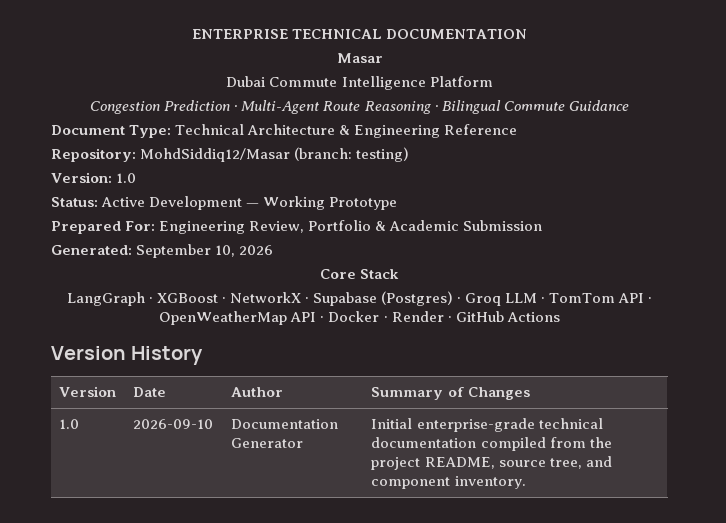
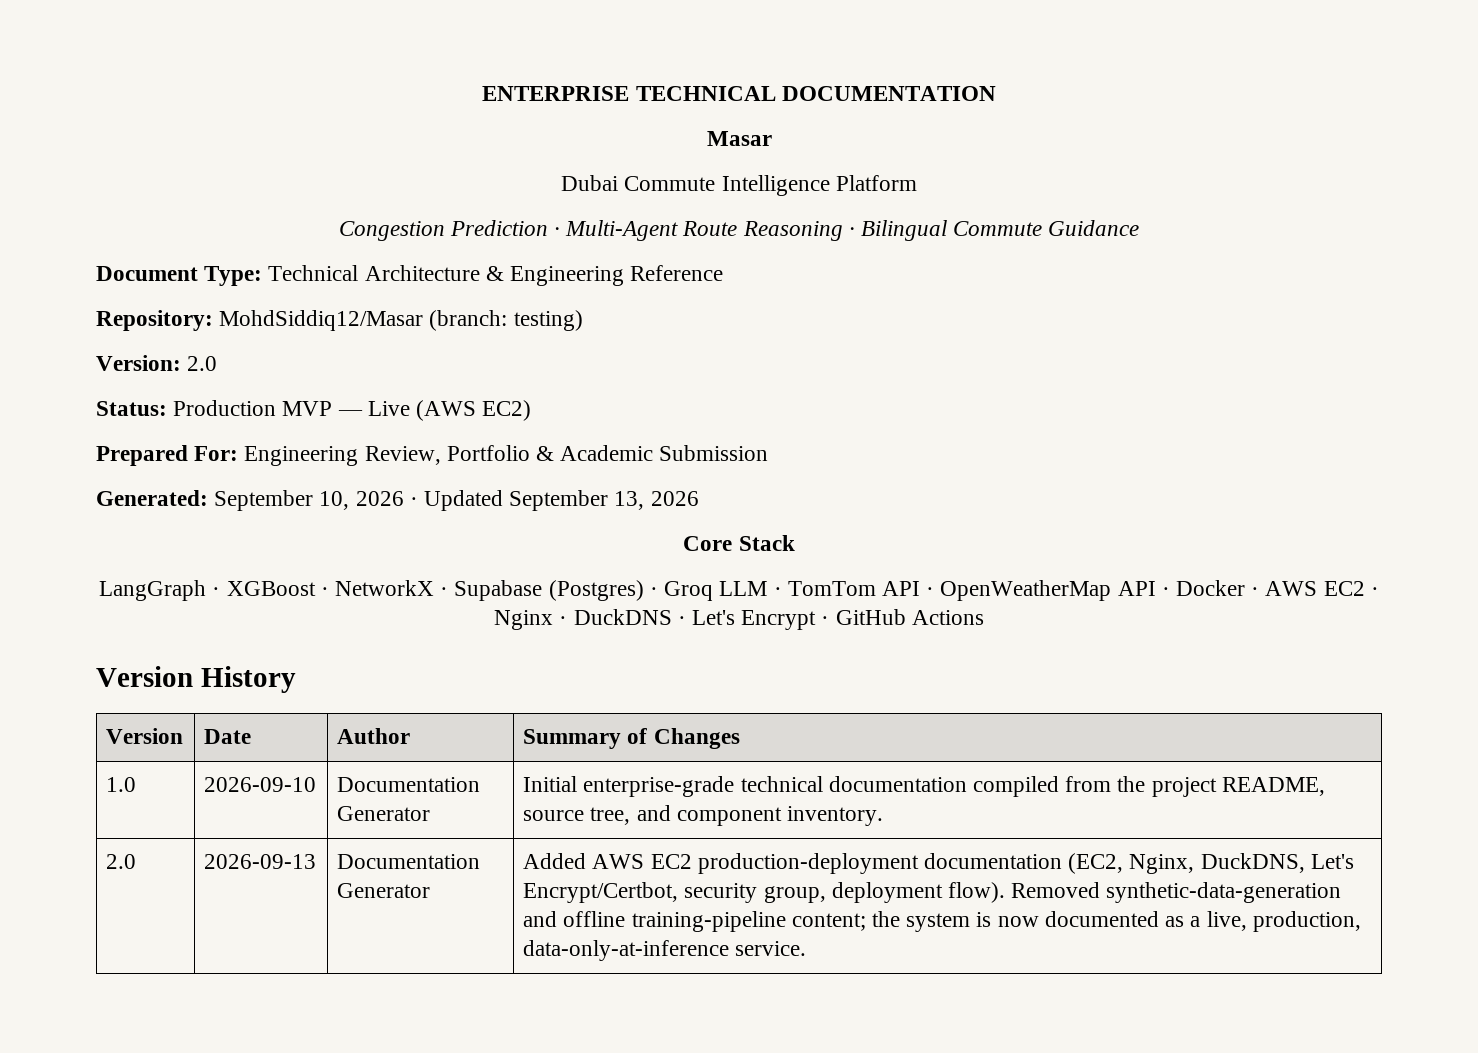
- Version: 1.0
+ Version: 2.0
- Status: Active Development — Working Prototype
+ Status: Production MVP — Live (AWS EC2)
- Generated: September 10, 2026
+ Generated: September 10, 2026 · Updated September 13, 2026
- LangGraph · XGBoost · NetworkX · Supabase (Postgres) · Groq LLM · TomTom API · OpenWeatherMap API · Docker · Render · GitHub Actions
+ LangGraph · XGBoost · NetworkX · Supabase (Postgres) · Groq LLM · TomTom API · OpenWeatherMap API · Docker · AWS EC2 · Nginx · DuckDNS · Let's Encrypt · GitHub Actions
+ 2.0 | 2026-09-13 | Documentation Generator | Added AWS EC2 production-deployment documentation (EC2, Nginx, DuckDNS, Let's Encrypt/Certbot, security group, deployment flow). Removed synthetic-data-generation and offline training-pipeline content; the system is now documented as a live, production, data-only-at-inference service.

